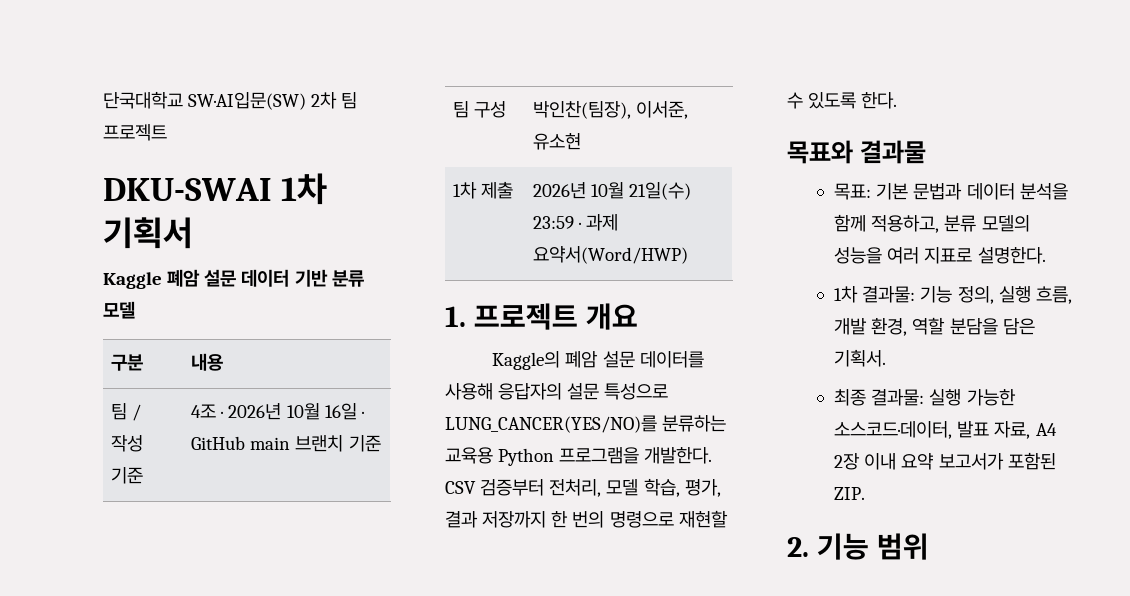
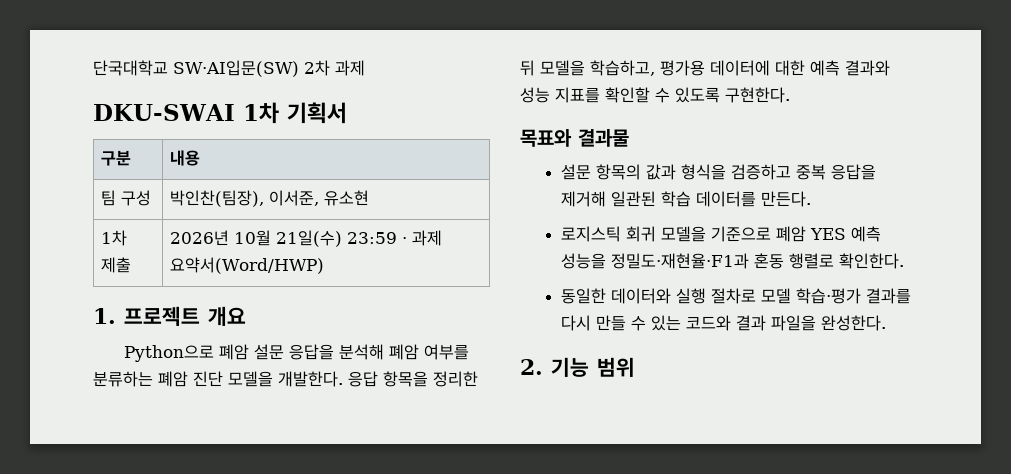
- 단국대학교 SW·AI입문(SW) 2차 팀 프로젝트
+ 단국대학교 SW·AI입문(SW) 2차 과제
- Kaggle 폐암 설문 데이터 기반 분류 모델
  구분 | 내용
- 팀 / 작성 기준 | 4조 · 2026년 10월 16일 · GitHub main 브랜치 기준
- Kaggle의 폐암 설문 데이터를 사용해 응답자의 설문 특성으로 LUNG_CANCER(YES/NO)를 분류하는 교육용 Python 프로그램을 개발한다. CSV 검증부터 전처리, 모델 학습, 평가, 결과 저장까지 한 번의 명령으로 재현할 수 있도록 한다.
+ Python으로 폐암 설문 응답을 분석해 폐암 여부를 분류하는 폐암 진단 모델을 개발한다. 응답 항목을 정리한 뒤 모델을 학습하고, 평가용 데이터에 대한 예측 결과와 성능 지표를 확인할 수 있도록 구현한다.
- 목표: 기본 문법과 데이터 분석을 함께 적용하고, 분류 모델의 성능을 여러 지표로 설명한다.
- 1차 결과물: 기능 정의, 실행 흐름, 개발 환경, 역할 분담을 담은 기획서.
- 최종 결과물: 실행 가능한 소스코드·데이터, 발표 자료, A4 2장 이내 요약 보고서가 포함된 ZIP.
+ 설문 항목의 값과 형식을 검증하고 중복 응답을 제거해 일관된 학습 데이터를 만든다.
+ 로지스틱 회귀 모델을 기준으로 폐암 YES 예측 성능을 정밀도·재현율·F1과 혼동 행렬로 확인한다.
+ 동일한 데이터와 실행 절차로 모델 학습·평가 결과를 다시 만들 수 있는 코드와 결과 파일을 완성한다.

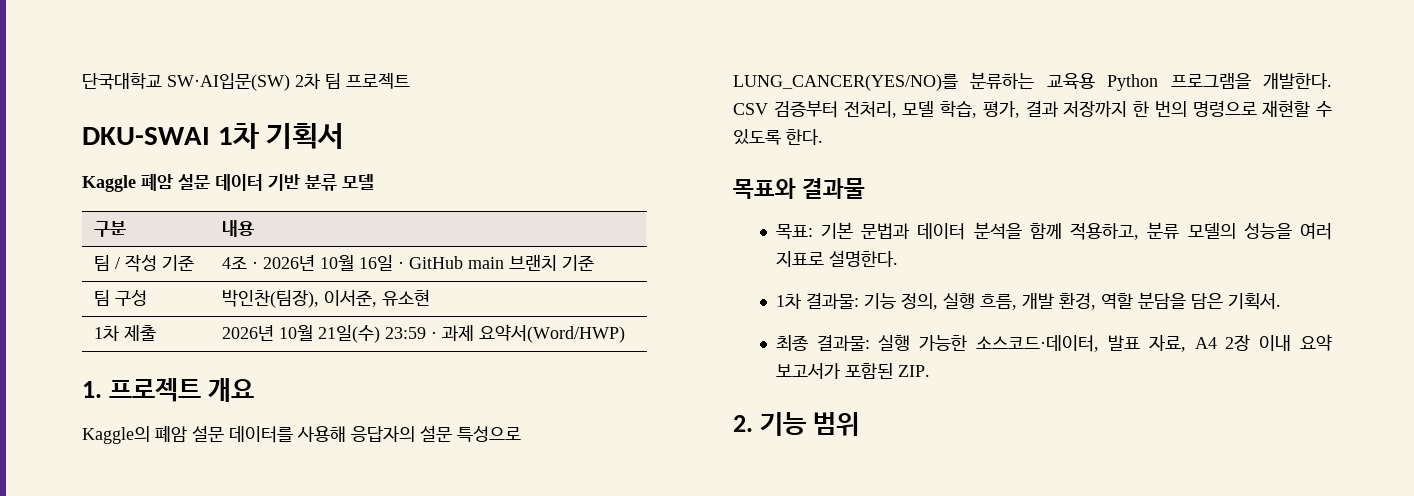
- 단국대학교 SW·AI입문(SW) 2차 과제
+ 단국대학교 SW·AI입문(SW) 2차 팀 프로젝트
+ Kaggle 폐암 설문 데이터 기반 분류 모델
  구분 | 내용
+ 팀 / 작성 기준 | 4조 · 2026년 10월 16일 · GitHub main 브랜치 기준
- Python으로 폐암 설문 응답을 분석해 폐암 여부를 분류하는 폐암 진단 모델을 개발한다. 응답 항목을 정리한 뒤 모델을 학습하고, 평가용 데이터에 대한 예측 결과와 성능 지표를 확인할 수 있도록 구현한다.
+ Kaggle의 폐암 설문 데이터를 사용해 응답자의 설문 특성으로 LUNG_CANCER(YES/NO)를 분류하는 교육용 Python 프로그램을 개발한다. CSV 검증부터 전처리, 모델 학습, 평가, 결과 저장까지 한 번의 명령으로 재현할 수 있도록 한다.
- 설문 항목의 값과 형식을 검증하고 중복 응답을 제거해 일관된 학습 데이터를 만든다.
- 로지스틱 회귀 모델을 기준으로 폐암 YES 예측 성능을 정밀도·재현율·F1과 혼동 행렬로 확인한다.
- 동일한 데이터와 실행 절차로 모델 학습·평가 결과를 다시 만들 수 있는 코드와 결과 파일을 완성한다.
+ 목표: 기본 문법과 데이터 분석을 함께 적용하고, 분류 모델의 성능을 여러 지표로 설명한다.
+ 1차 결과물: 기능 정의, 실행 흐름, 개발 환경, 역할 분담을 담은 기획서.
+ 최종 결과물: 실행 가능한 소스코드·데이터, 발표 자료, A4 2장 이내 요약 보고서가 포함된 ZIP.

